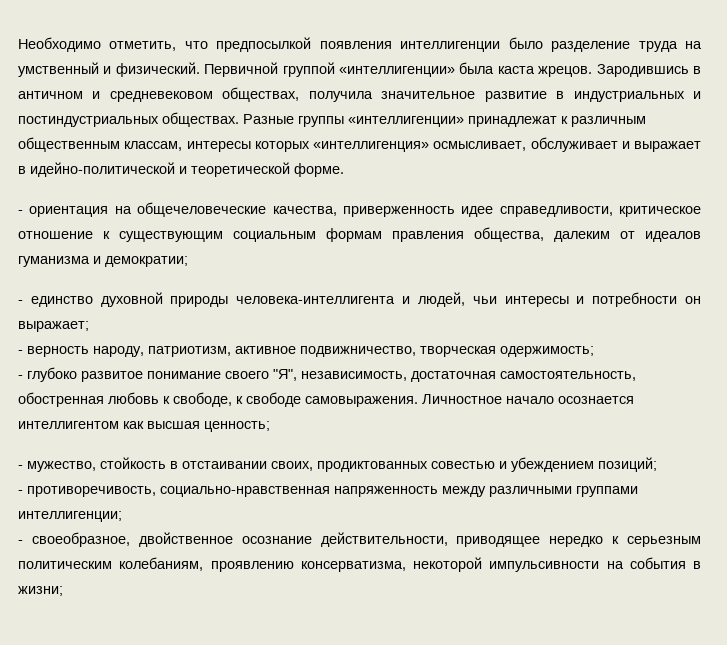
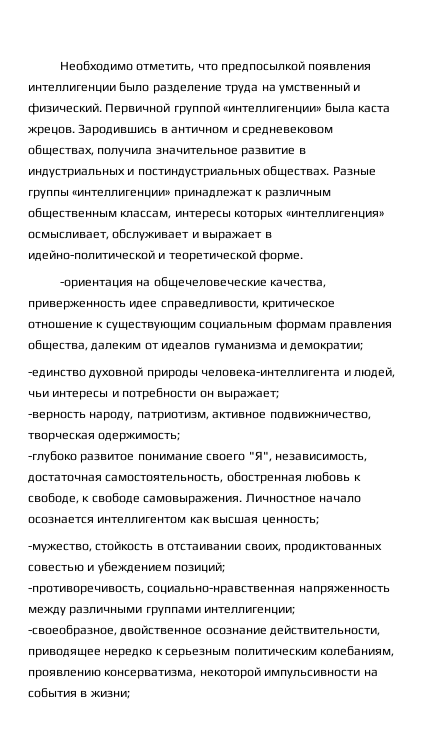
- - ориентация на общечеловеческие качества, приверженность идее справедливости, критическое отношение к существующим социальным формам правления общества, далеким от идеалов гуманизма и демократии;
+ -ориентация на общечеловеческие качества, приверженность идее справедливости, критическое отношение к существующим социальным формам правления общества, далеким от идеалов гуманизма и демократии;
- - единство духовной природы человека-интеллигента и людей, чьи интересы и потребности он выражает;
+ -единство духовной природы человека-интеллигента и людей, чьи интересы и потребности он выражает;
- - верность народу, патриотизм, активное подвижничество, творческая одержимость;
+ -верность народу, патриотизм, активное подвижничество, творческая одержимость;
- - глубоко развитое понимание своего "Я", независимость, достаточная самостоятельность, обостренная любовь к свободе, к свободе самовыражения.
+ -глубоко развитое понимание своего "Я", независимость, достаточная самостоятельность, обостренная любовь к свободе, к свободе самовыражения.
- - мужество, стойкость в отстаивании своих, продиктованных совестью и убеждением позиций;
+ -мужество, стойкость в отстаивании своих, продиктованных совестью и убеждением позиций;
- - противоречивость, социально-нравственная напряженность между различными группами интеллигенции;
+ -противоречивость, социально-нравственная напряженность между различными группами интеллигенции;
- - своеобразное, двойственное осознание действительности, приводящее нередко к серьезным политическим колебаниям, проявлению консерватизма, некоторой импульсивности на события в жизни;
+ -своеобразное, двойственное осознание действительности, приводящее нередко к серьезным политическим колебаниям, проявлению консерватизма, некоторой импульсивности на события в жизни;

